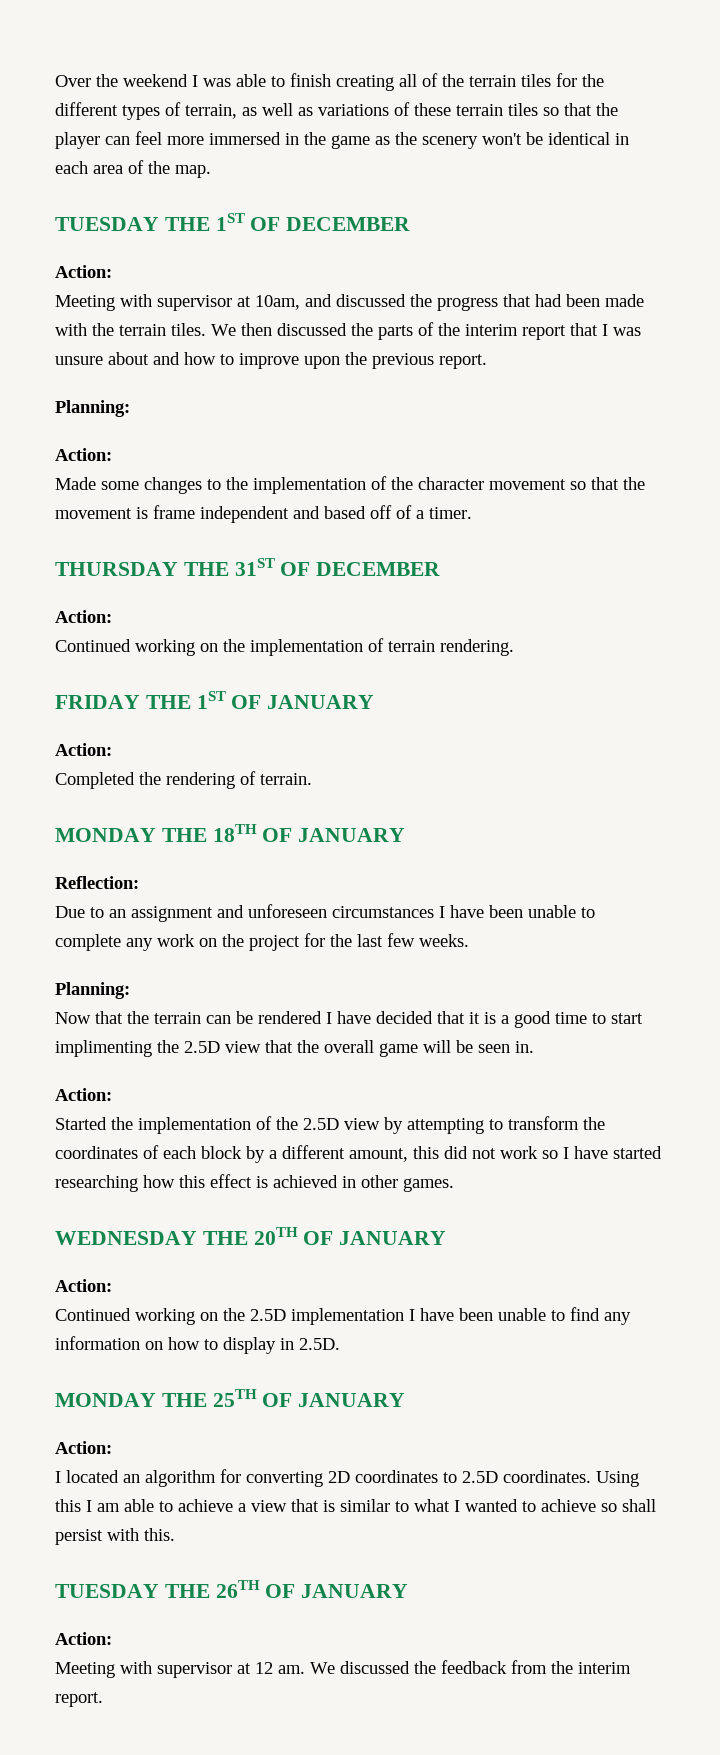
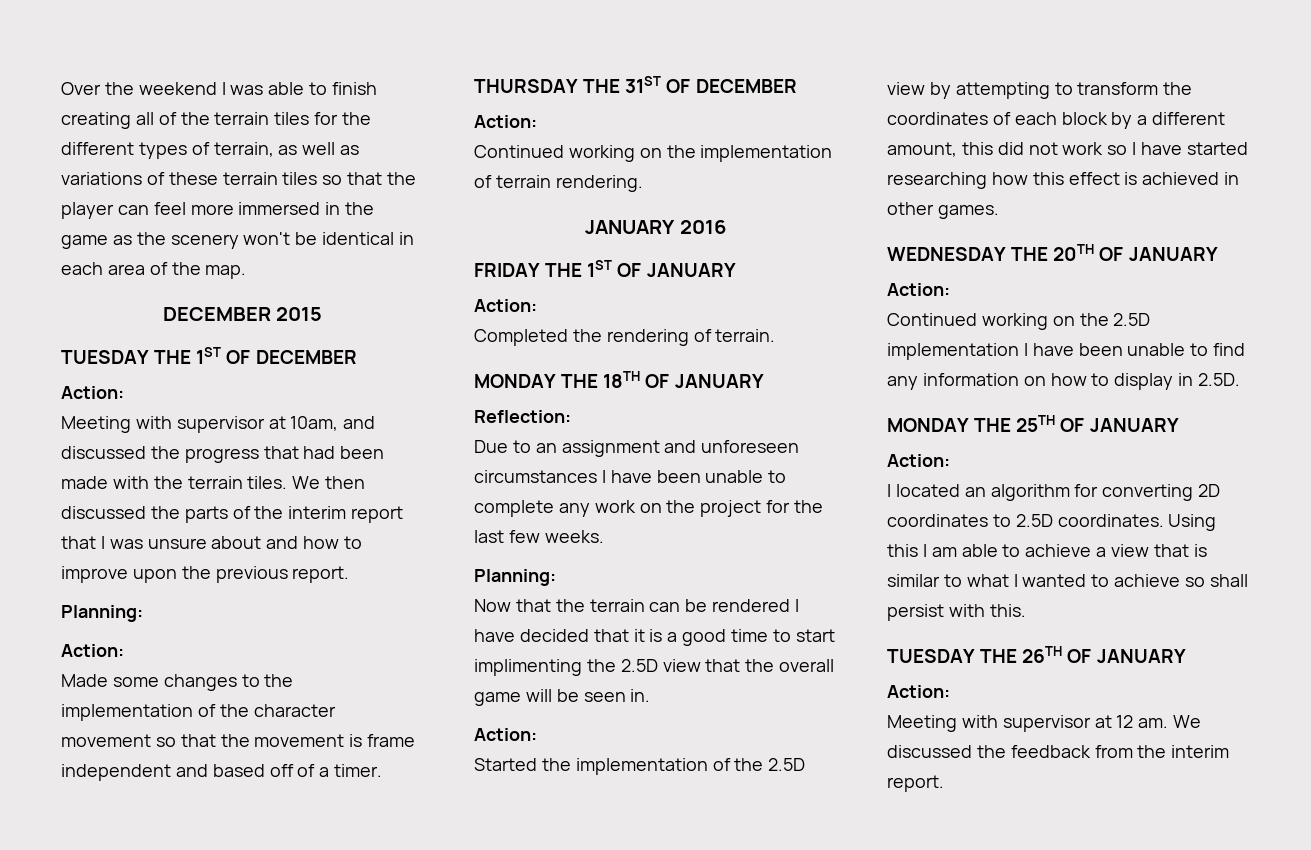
+ DECEMBER 2015
+ JANUARY 2016

